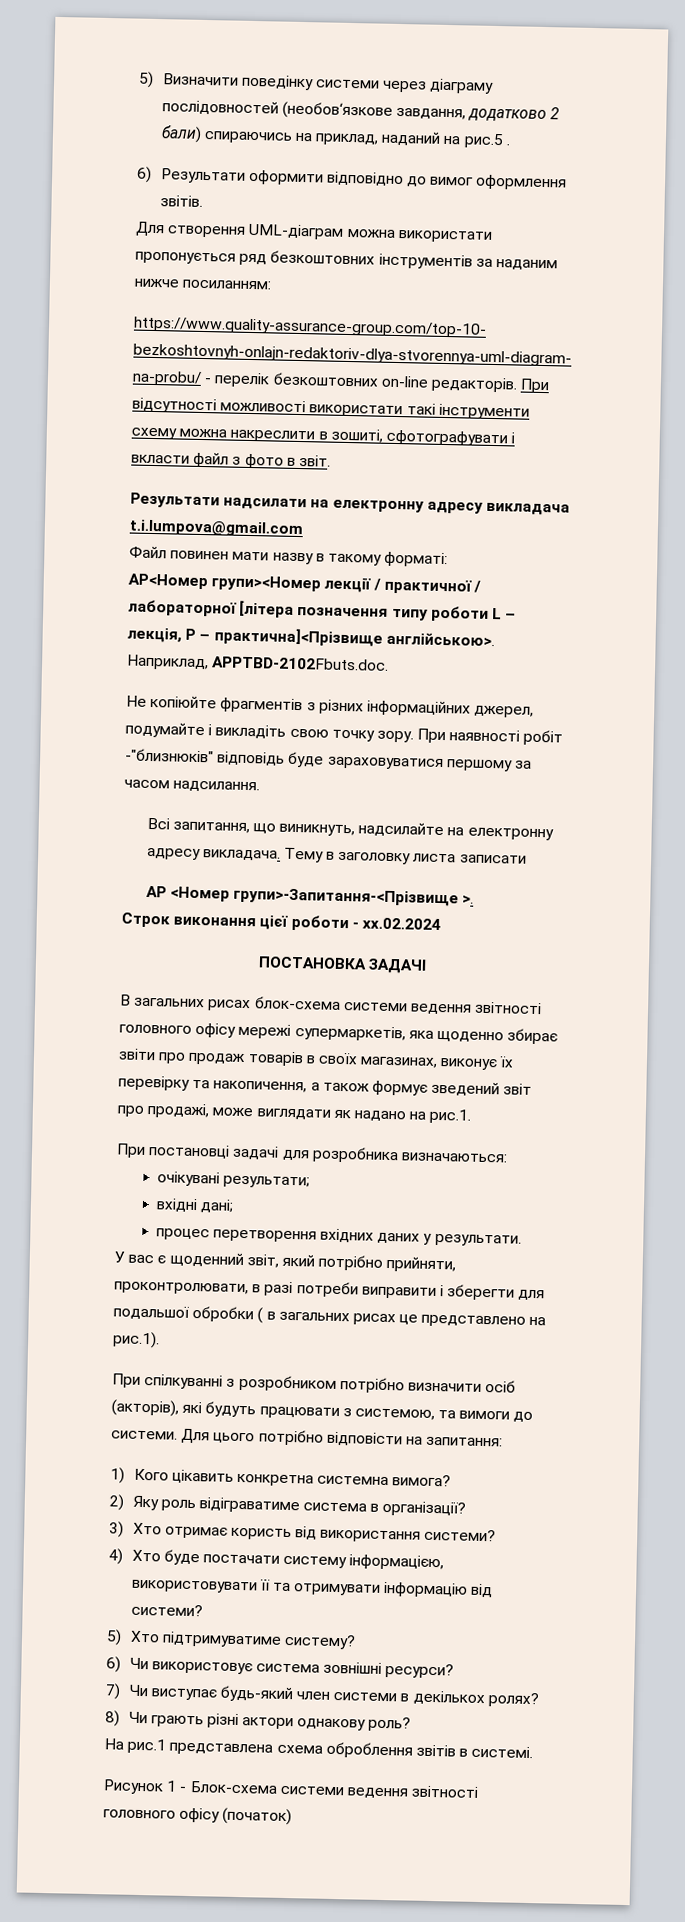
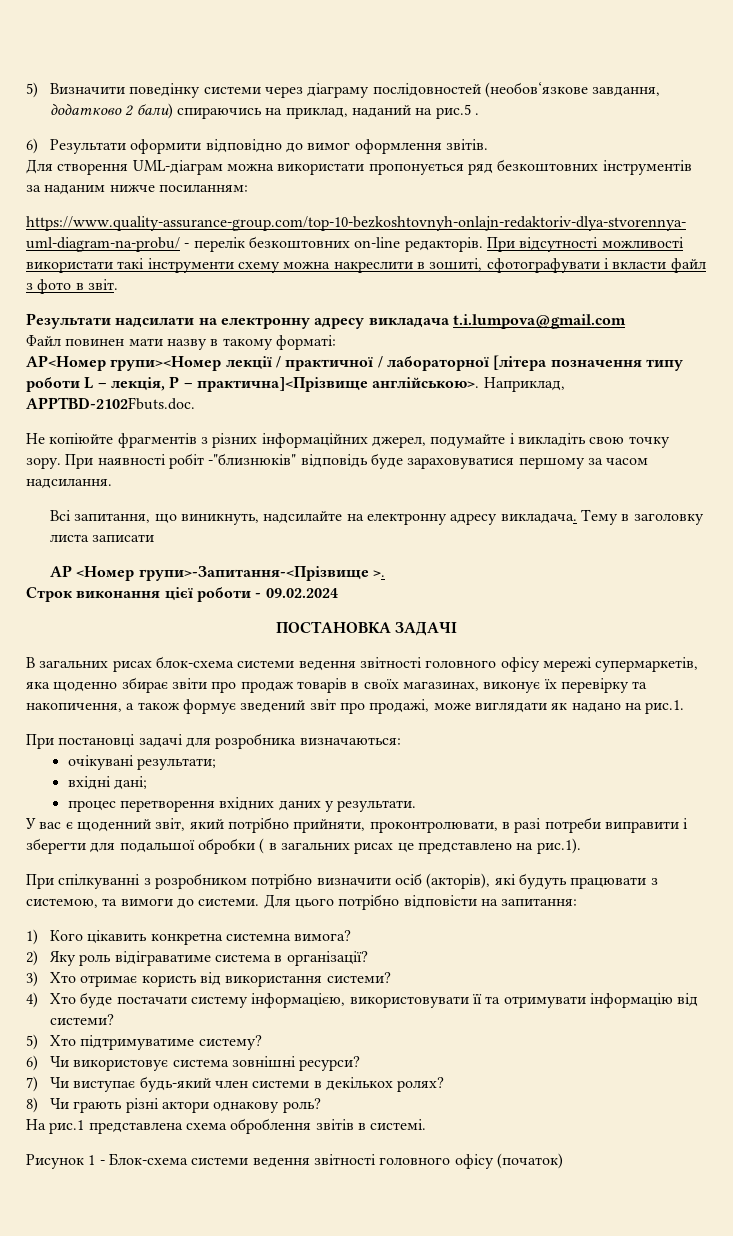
- Строк виконання цієї роботи - хх.02.2024
+ Строк виконання цієї роботи - 09.02.2024

